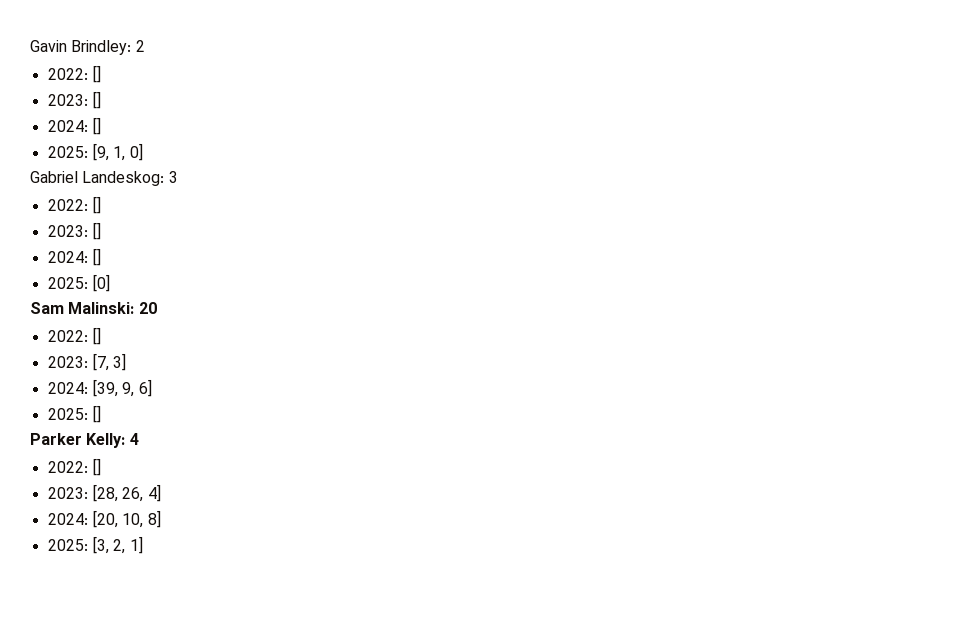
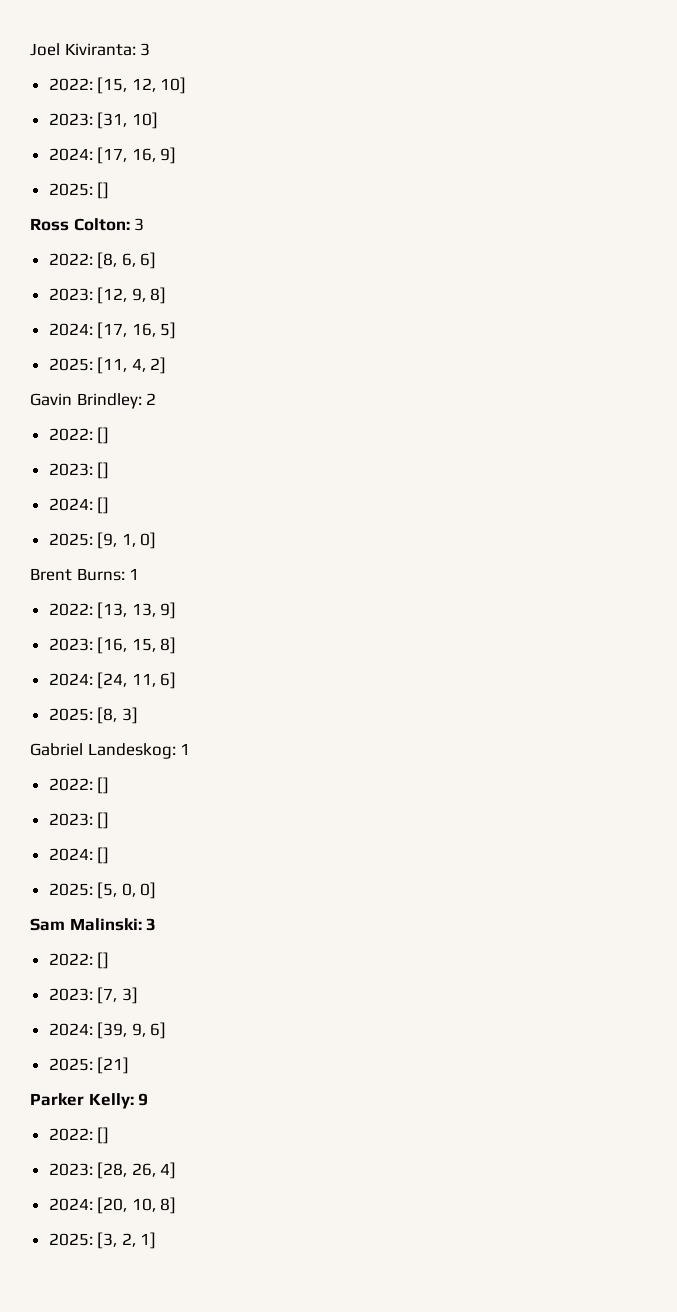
+ Joel Kiviranta: 3
+ 2022: [15, 12, 10]
+ 2023: [31, 10]
+ 2024: [17, 16, 9]
+ 2025: []
+ Ross Colton: 3
+ 2022: [8, 6, 6]
+ 2023: [12, 9, 8]
+ 2024: [17, 16, 5]
+ 2025: [11, 4, 2]
+ Brent Burns: 1
+ 2022: [13, 13, 9]
+ 2023: [16, 15, 8]
+ 2024: [24, 11, 6]
+ 2025: [8, 3]
- Gabriel Landeskog: 3
+ Gabriel Landeskog: 1
  2022: []
  2023: []
  2024: []
- 2025: [0]
+ 2025: [5, 0, 0]
- Sam Malinski: 20
+ Sam Malinski: 3
- 2025: []
+ 2025: [21]
- Parker Kelly: 4
+ Parker Kelly: 9

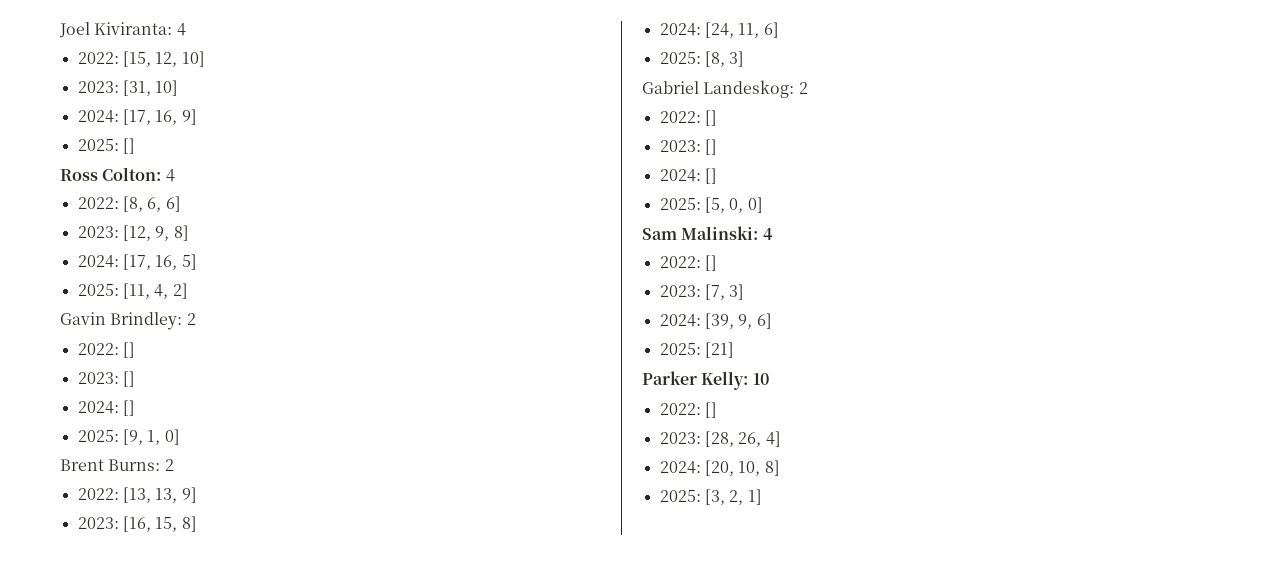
- Joel Kiviranta: 3
+ Joel Kiviranta: 4
- Ross Colton: 3
+ Ross Colton: 4
- Brent Burns: 1
+ Brent Burns: 2
- Gabriel Landeskog: 1
+ Gabriel Landeskog: 2
- Sam Malinski: 3
+ Sam Malinski: 4
- Parker Kelly: 9
+ Parker Kelly: 10

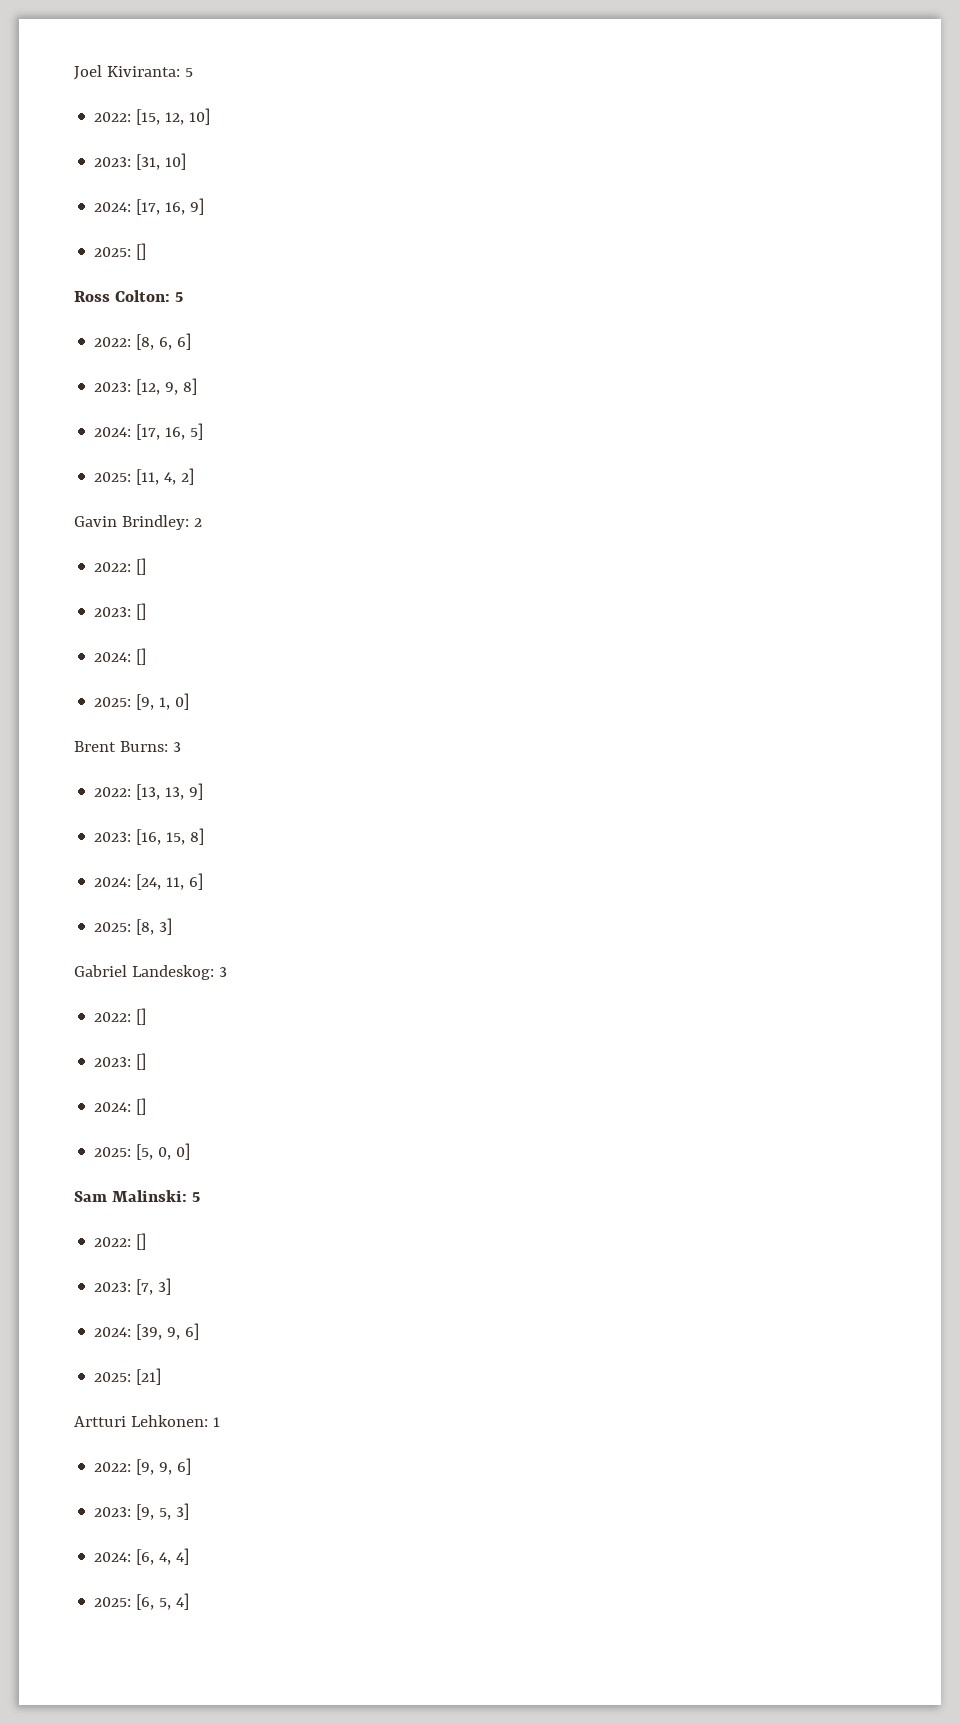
- Joel Kiviranta: 4
+ Joel Kiviranta: 5
- Ross Colton: 4
+ Ross Colton: 5
- Brent Burns: 2
+ Brent Burns: 3
- Gabriel Landeskog: 2
+ Gabriel Landeskog: 3
- Sam Malinski: 4
+ Sam Malinski: 5
- Parker Kelly: 10
- 2022: []
- 2023: [28, 26, 4]
- 2024: [20, 10, 8]
- 2025: [3, 2, 1]
+ Artturi Lehkonen: 1
+ 2022: [9, 9, 6]
+ 2023: [9, 5, 3]
+ 2024: [6, 4, 4]
+ 2025: [6, 5, 4]

